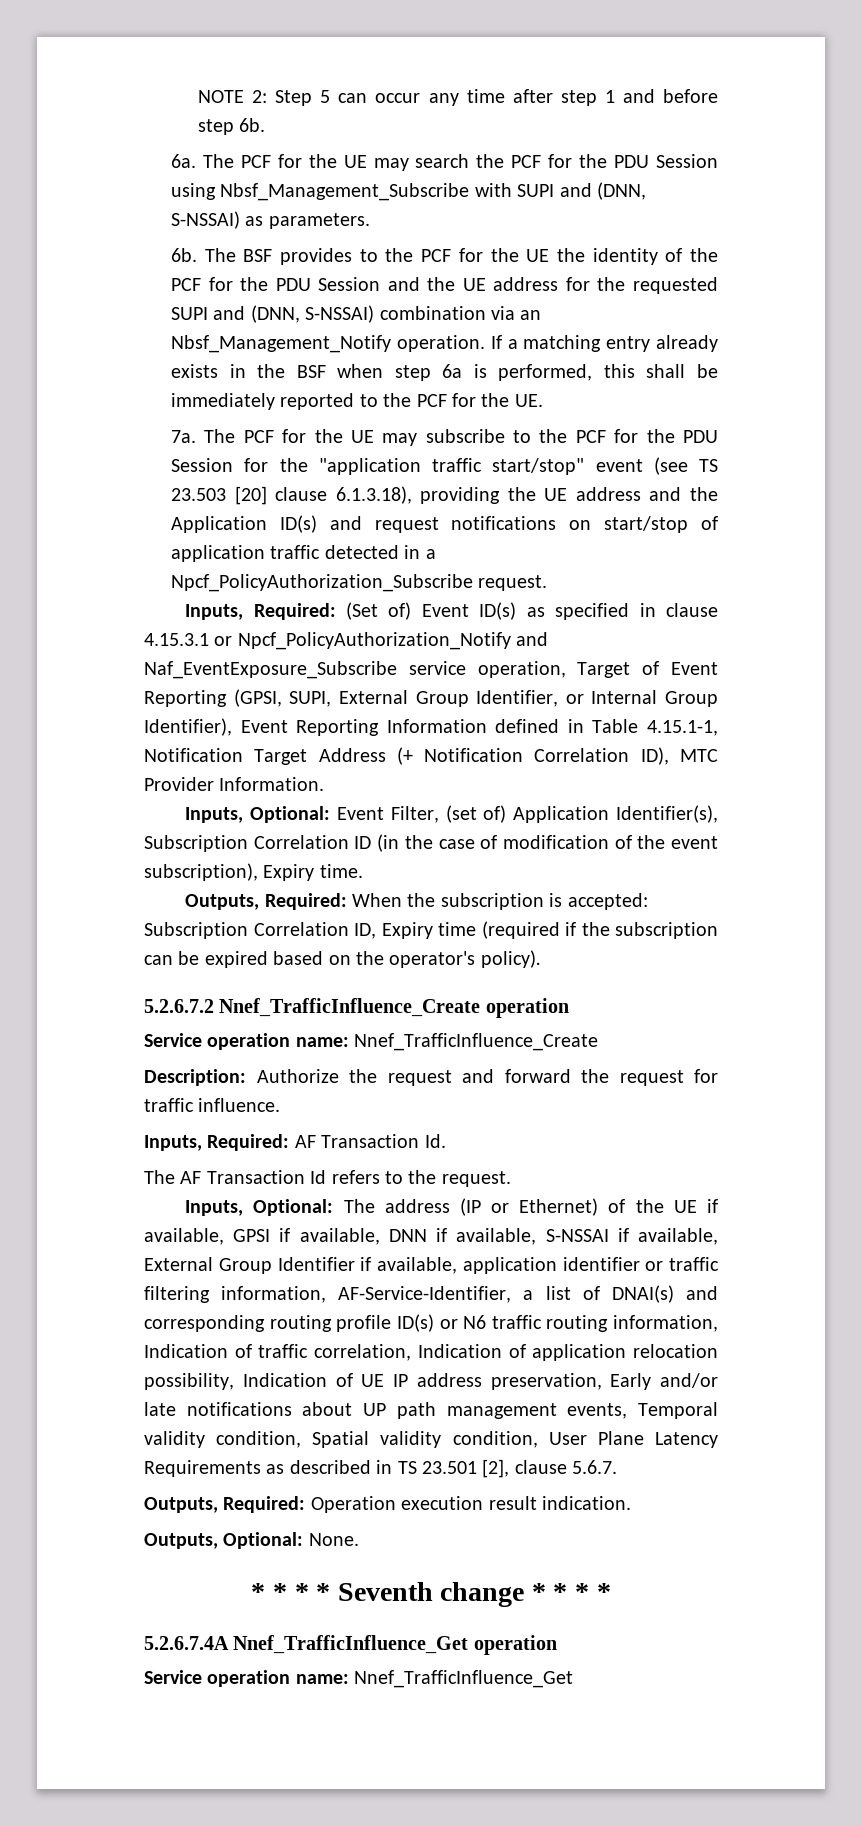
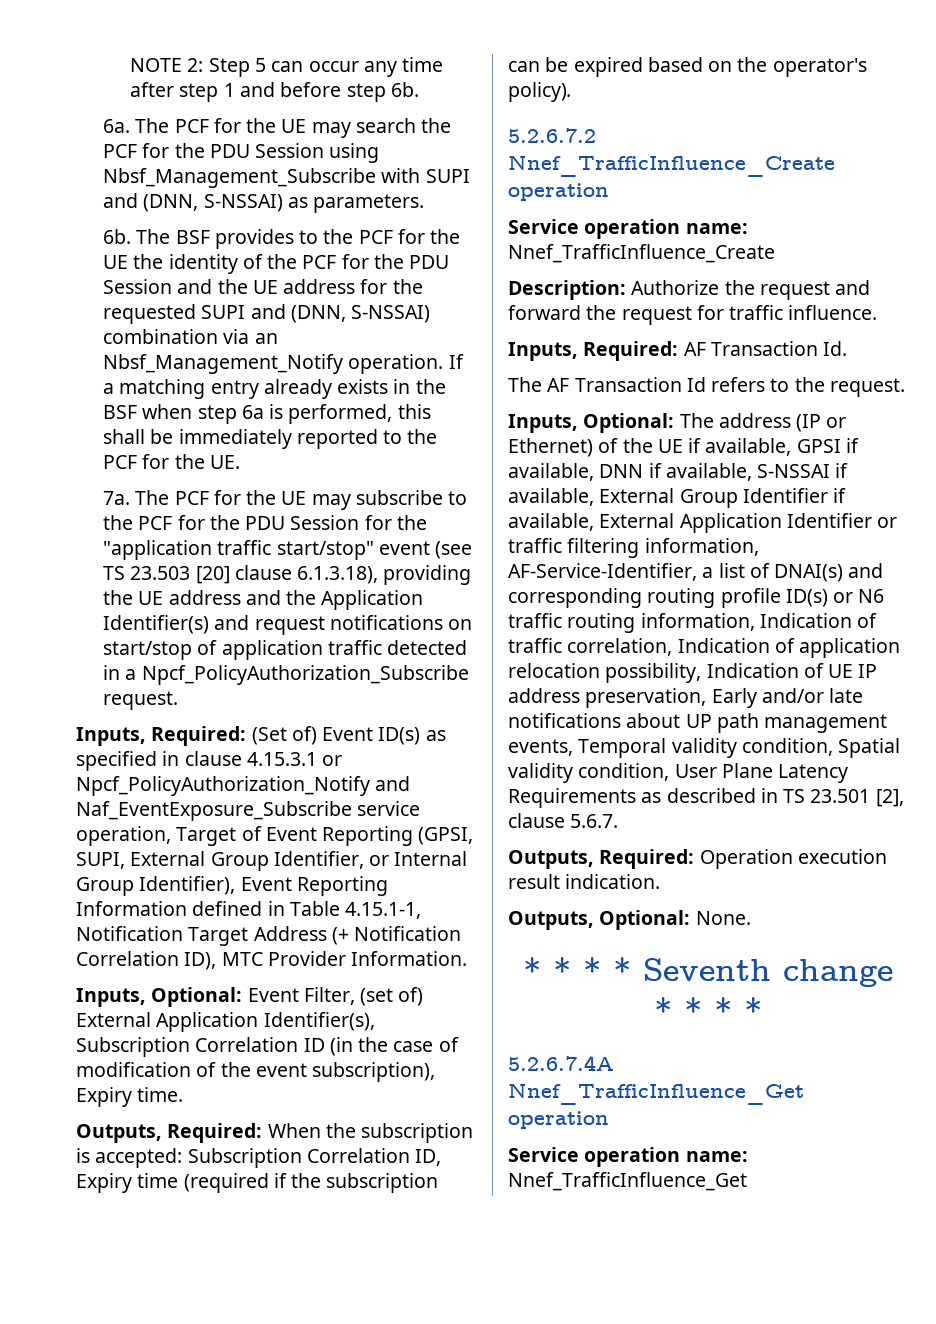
- The PCF for the UE may subscribe to the PCF for the PDU Session for the "application traffic start/stop" event (see TS 23.503 [20] clause 6.1.3.18), providing the UE address and the Application ID(s) and request notifications on start/stop of application traffic detected in a Npcf_PolicyAuthorization_Subscribe request.
+ The PCF for the UE may subscribe to the PCF for the PDU Session for the "application traffic start/stop" event (see TS 23.503 [20] clause 6.1.3.18), providing the UE address and the Application Identifier(s) and request notifications on start/stop of application traffic detected in a Npcf_PolicyAuthorization_Subscribe request.
- Inputs, Optional: Event Filter, (set of) Application Identifier(s), Subscription Correlation ID (in the case of modification of the event subscription), Expiry time.
+ Inputs, Optional: Event Filter, (set of) External Application Identifier(s), Subscription Correlation ID (in the case of modification of the event subscription), Expiry time.
- The address (IP or Ethernet) of the UE if available, GPSI if available, DNN if available, S-NSSAI if available, External Group Identifier if available, application identifier or traffic filtering information, AF-Service-Identifier, a list of DNAI(s) and corresponding routing profile ID(s) or N6 traffic routing information, Indication of traffic correlation, Indication of application relocation possibility, Indication of UE IP address preservation, Early and/or late notifications about UP path management events, Temporal validity condition, Spatial validity condition, User Plane Latency Requirements as described in TS 23.501 [2], clause 5.6.7.
+ The address (IP or Ethernet) of the UE if available, GPSI if available, DNN if available, S-NSSAI if available, External Group Identifier if available, External Application Identifier or traffic filtering information, AF-Service-Identifier, a list of DNAI(s) and corresponding routing profile ID(s) or N6 traffic routing information, Indication of traffic correlation, Indication of application relocation possibility, Indication of UE IP address preservation, Early and/or late notifications about UP path management events, Temporal validity condition, Spatial validity condition, User Plane Latency Requirements as described in TS 23.501 [2], clause 5.6.7.

